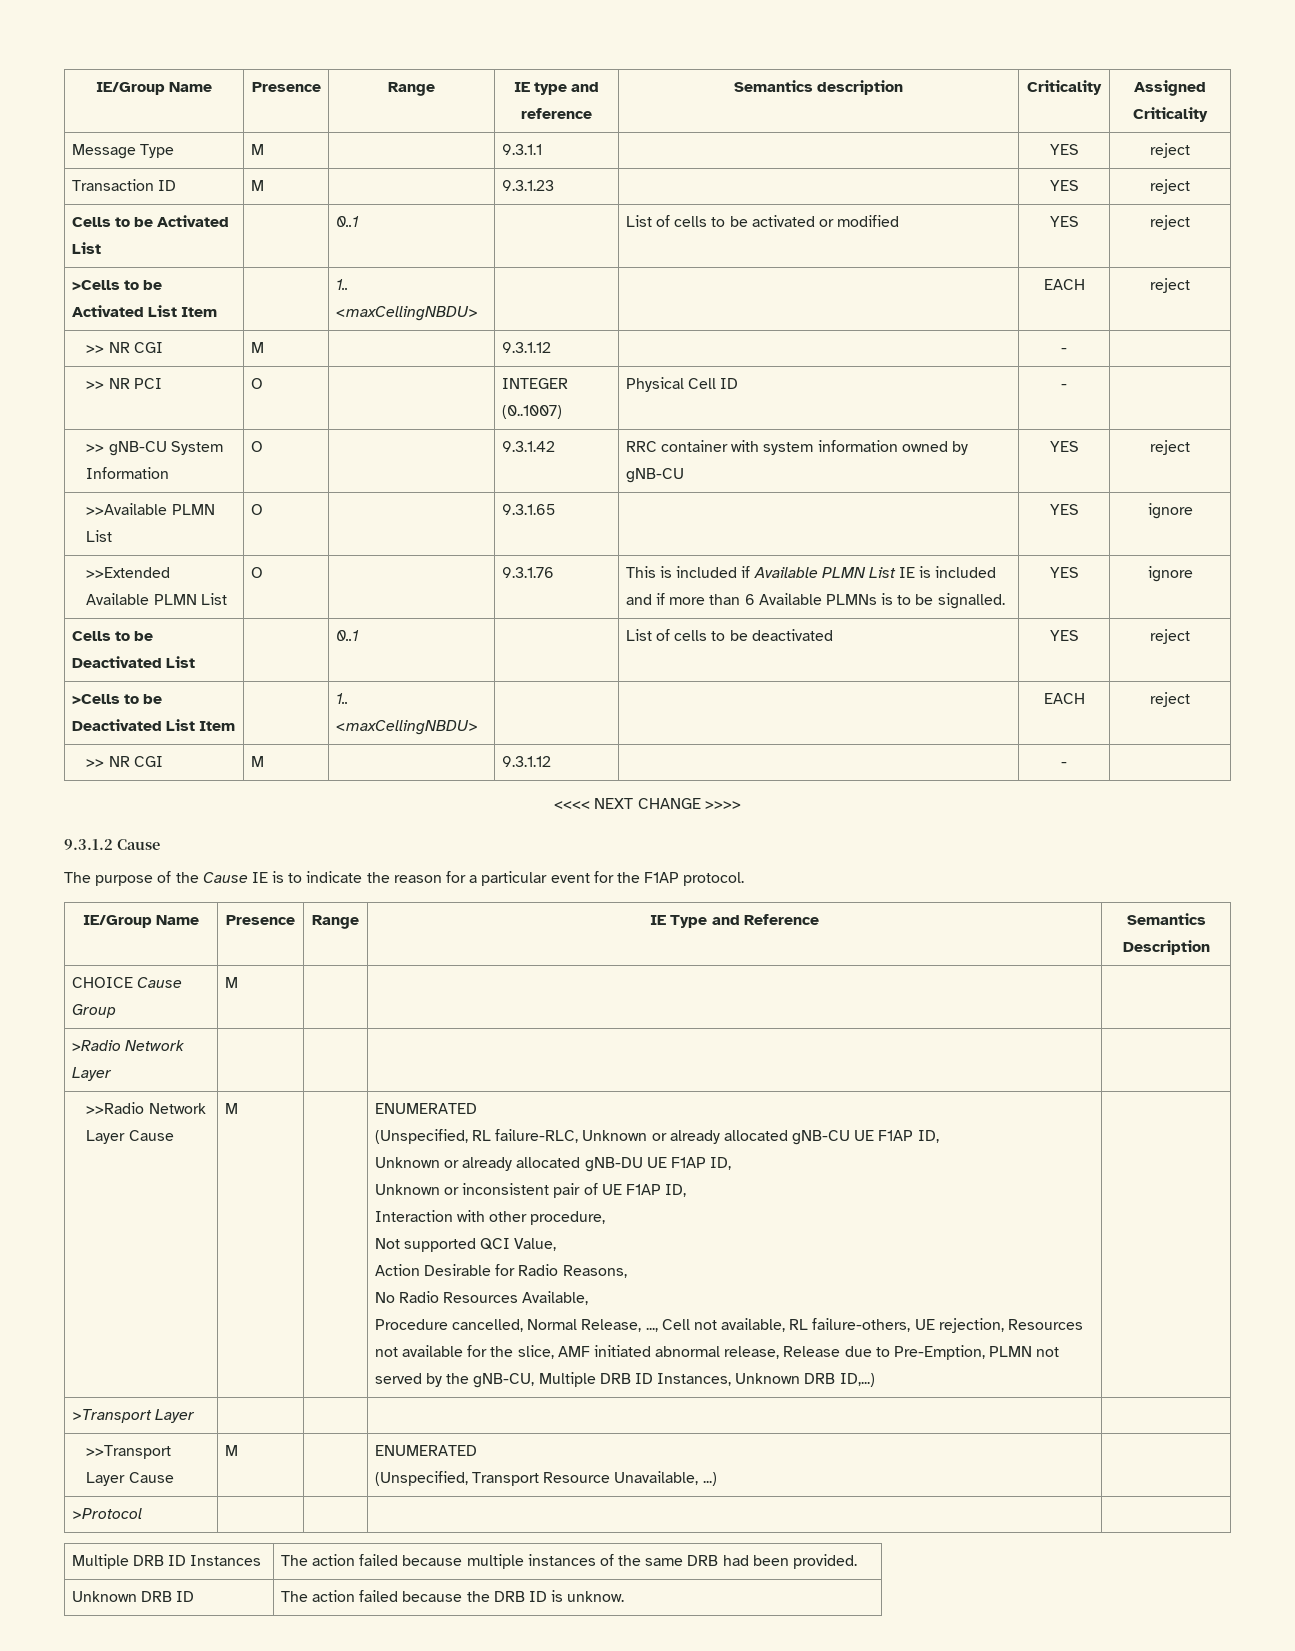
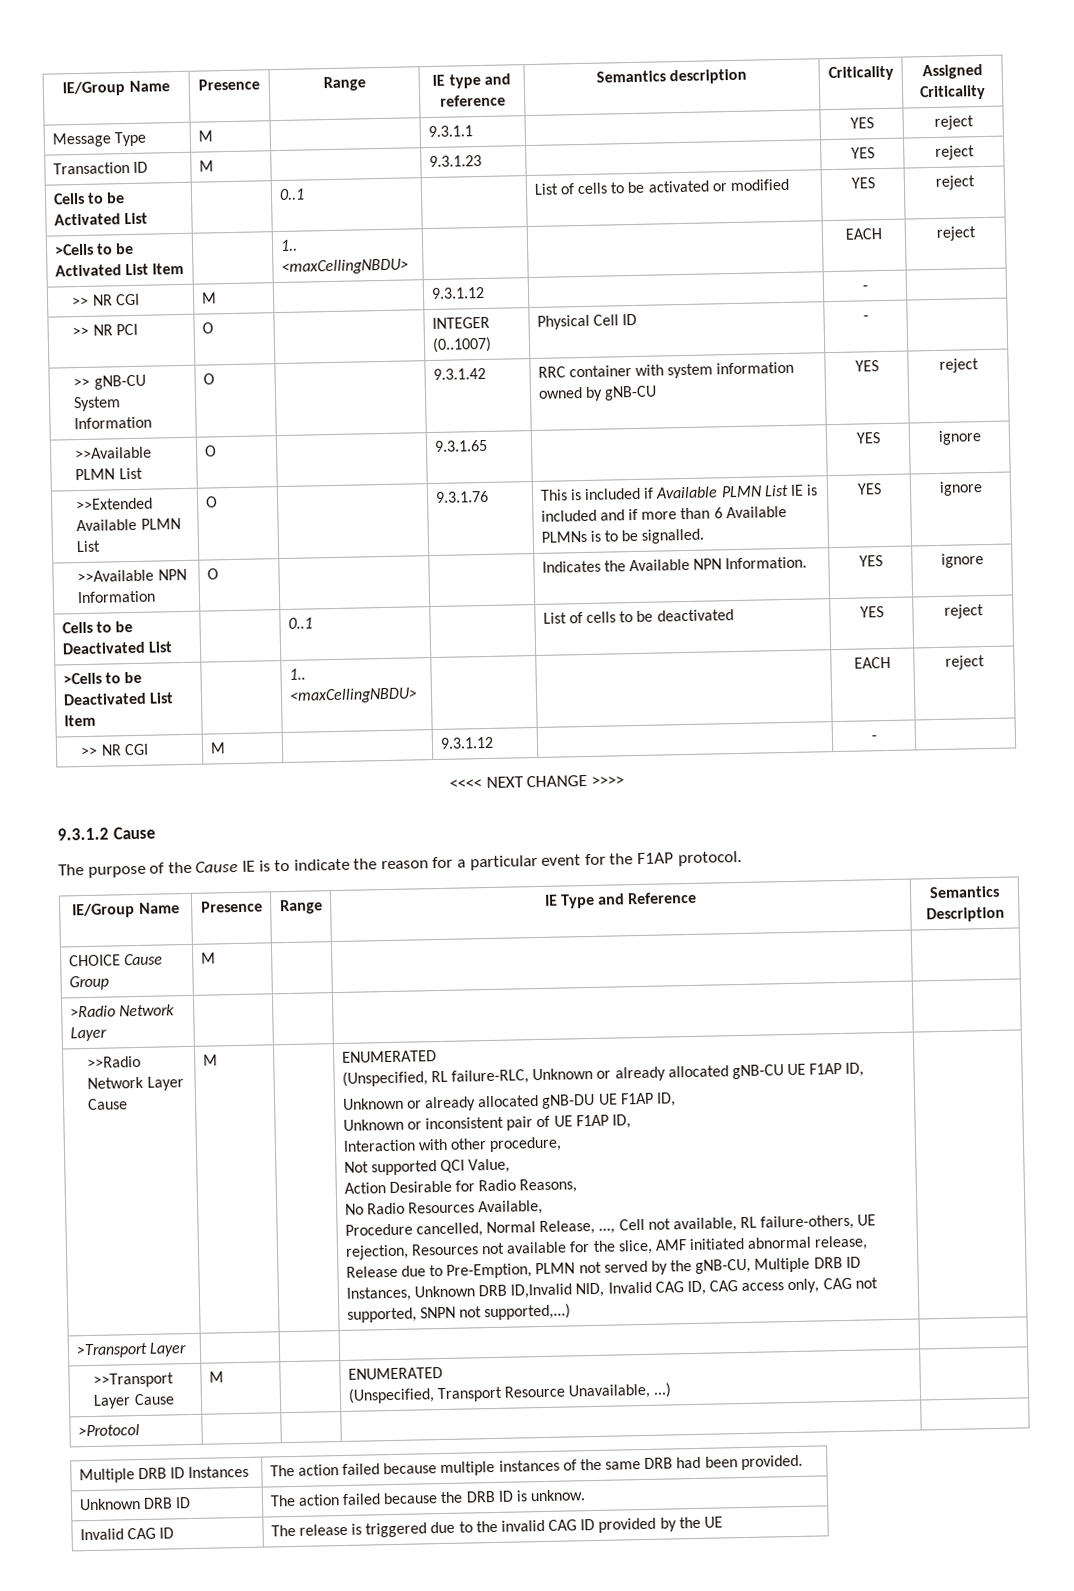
+ >>Available NPN Information | O | | | Indicates the Available NPN Information. | YES | ignore
- Procedure cancelled, Normal Release, ..., Cell not available, RL failure-others, UE rejection, Resources not available for the slice, AMF initiated abnormal release, Release due to Pre-Emption, PLMN not served by the gNB-CU, Multiple DRB ID Instances, Unknown DRB ID,...)
+ Procedure cancelled, Normal Release, ..., Cell not available, RL failure-others, UE rejection, Resources not available for the slice, AMF initiated abnormal release, Release due to Pre-Emption, PLMN not served by the gNB-CU, Multiple DRB ID Instances, Unknown DRB ID,Invalid NID, Invalid CAG ID, CAG access only, CAG not supported, SNPN not supported,...)
+ Invalid CAG ID | The release is triggered due to the invalid CAG ID provided by the UE

